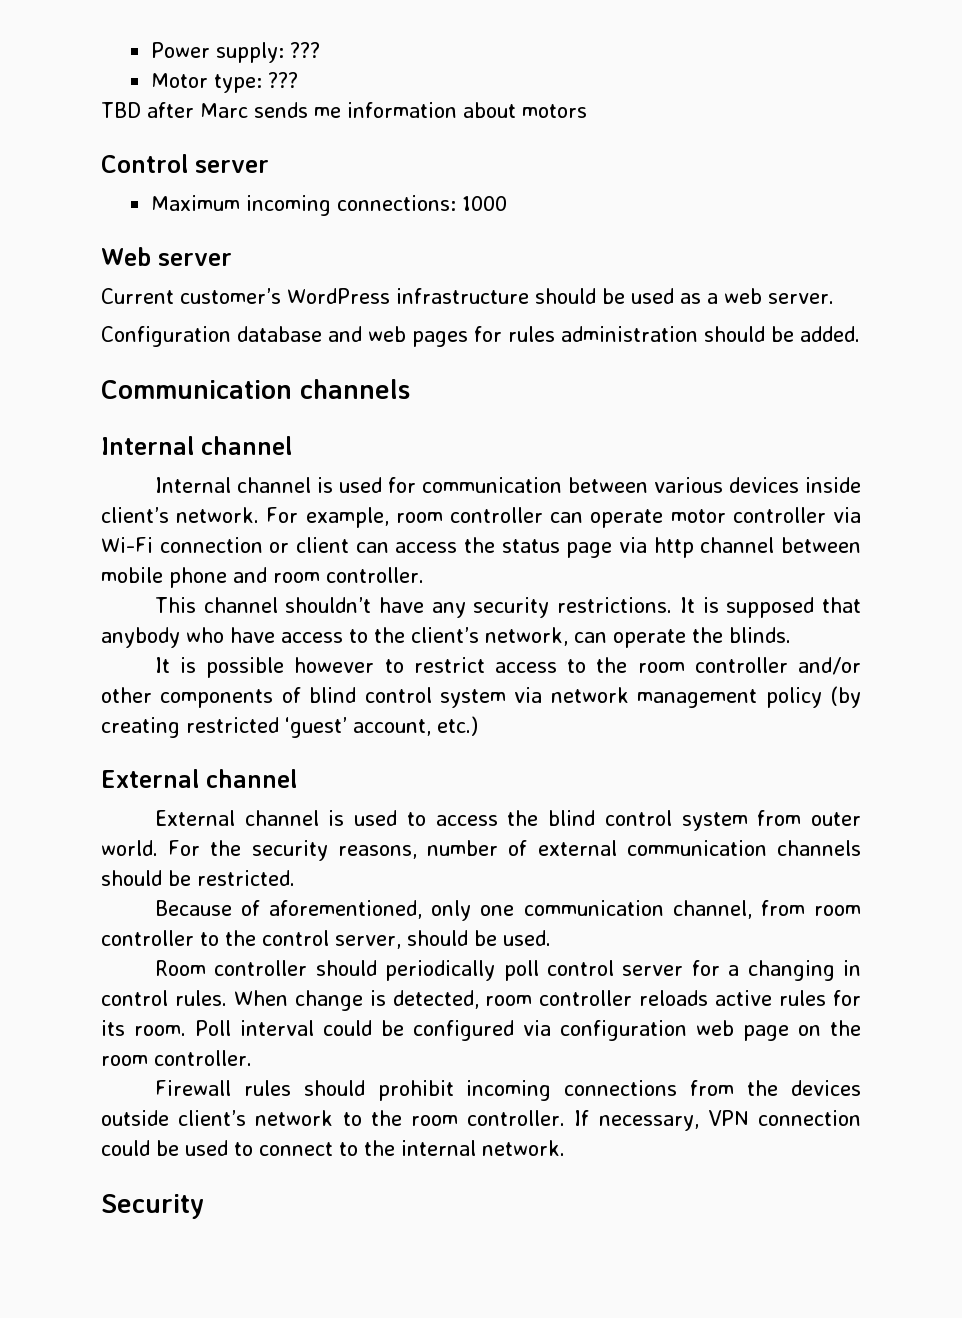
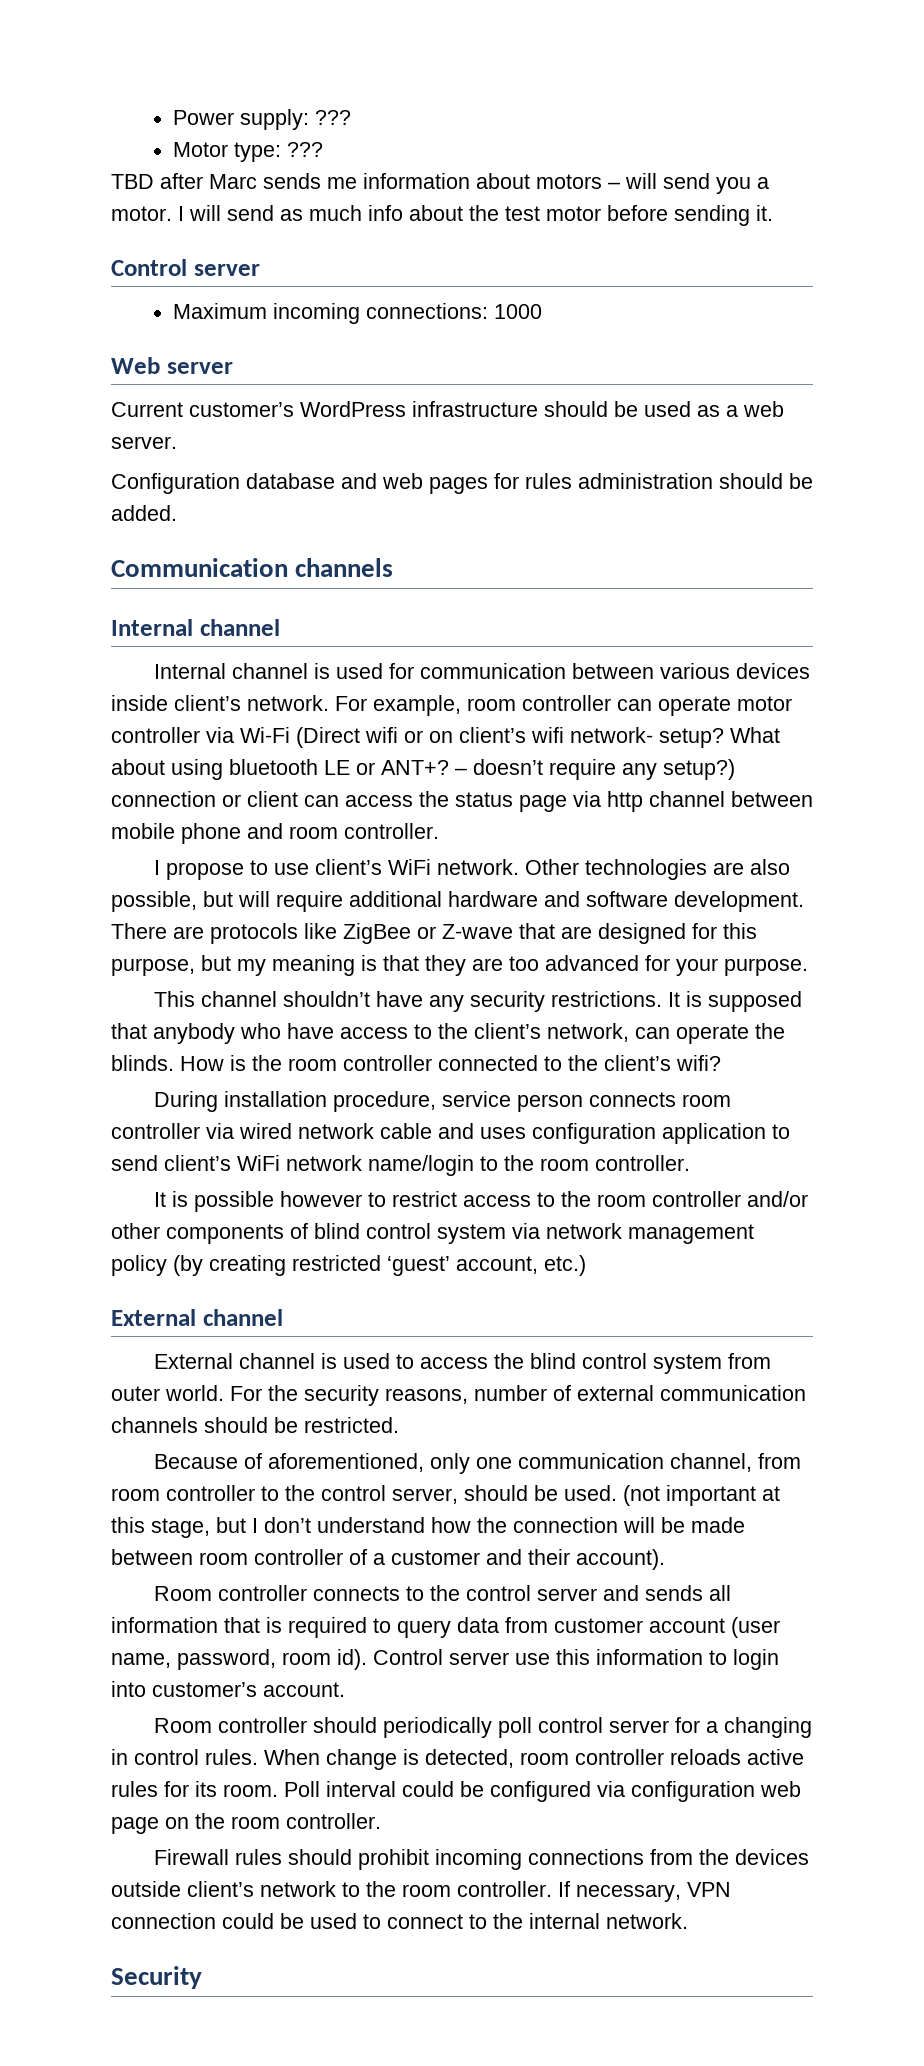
- TBD after Marc sends me information about motors
+ TBD after Marc sends me information about motors – will send you a motor. I will send as much info about the test motor before sending it.
- For example, room controller can operate motor controller via Wi-Fi connection or client can access the status page via http channel between mobile phone and room controller.
+ For example, room controller can operate motor controller via Wi-Fi (Direct wifi or on client’s wifi network- setup? What about using bluetooth LE or ANT+? – doesn’t require any setup?) connection or client can access the status page via http channel between mobile phone and room controller.
+ I propose to use client’s WiFi network. Other technologies are also possible, but will require additional hardware and software development. There are protocols like ZigBee or Z-wave that are designed for this purpose, but my meaning is that they are too advanced for your purpose.
+ How is the room controller connected to the client’s wifi?
+ During installation procedure, service person connects room controller via wired network cable and uses configuration application to send client’s WiFi network name/login to the room controller.
+ (not important at this stage, but I don’t understand how the connection will be made between room controller of a customer and their account).
+ Room controller connects to the control server and sends all information that is required to query data from customer account (user name, password, room id). Control server use this information to login into customer’s account.

